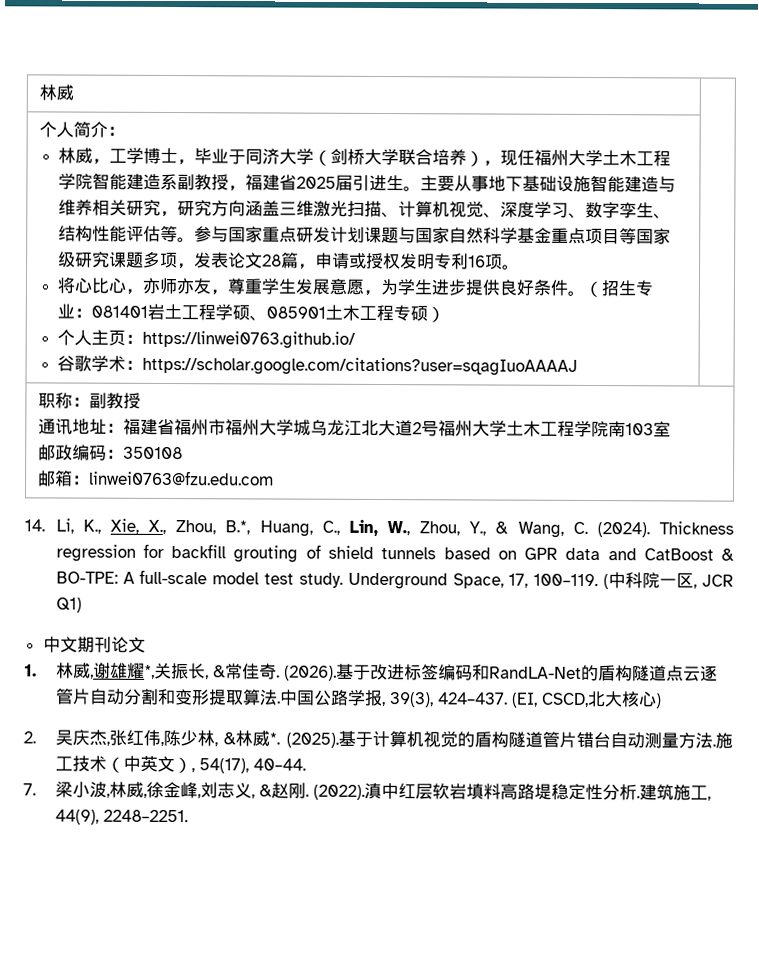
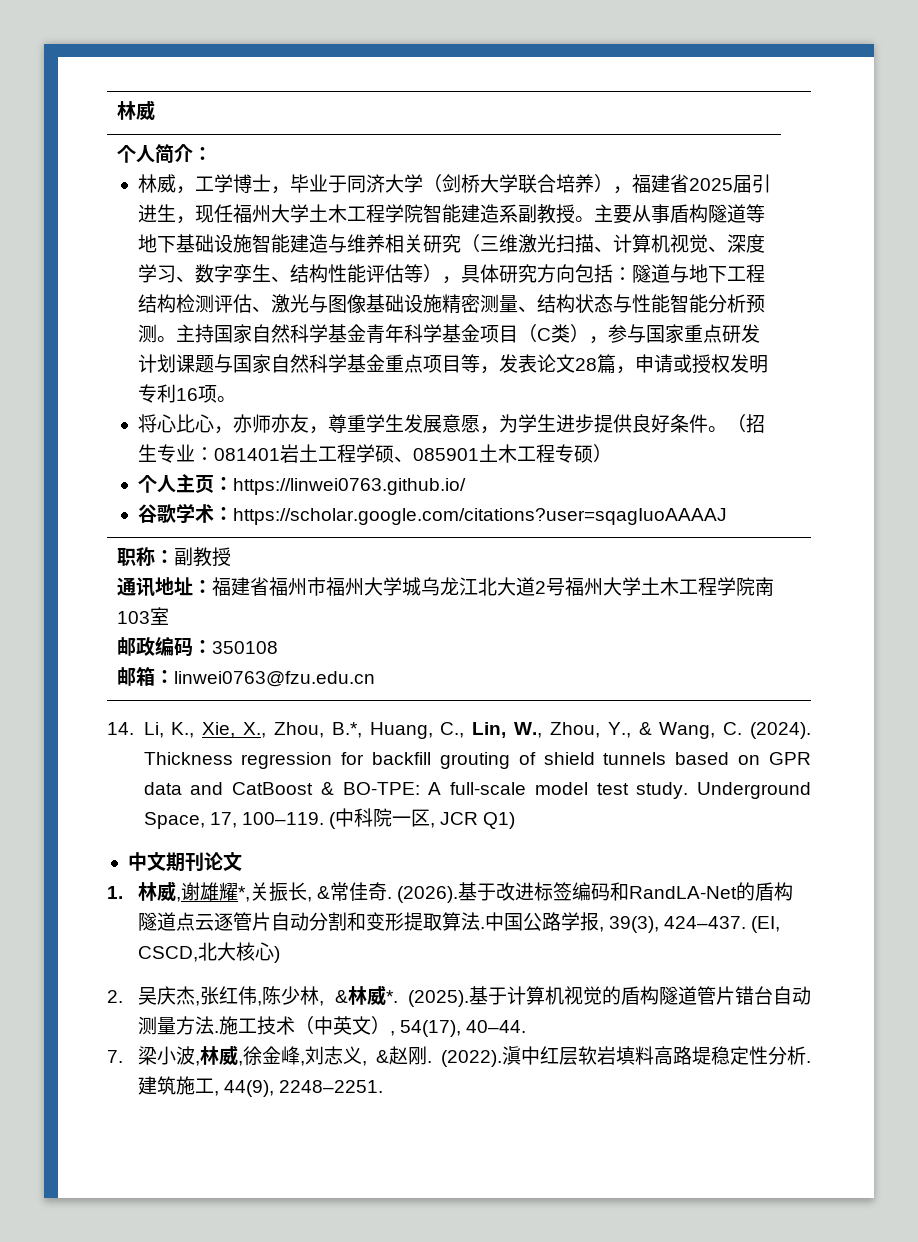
- 林威，工学博士，毕业于同济大学（剑桥大学联合培养），现任福州大学土木工程学院智能建造系副教授，福建省2025届引进生。主要从事地下基础设施智能建造与维养相关研究，研究方向涵盖三维激光扫描、计算机视觉、深度学习、数字孪生、结构性能评估等。参与国家重点研发计划课题与国家自然科学基金重点项目等国家级研究课题多项，发表论文28篇，申请或授权发明专利16项。
+ 林威，工学博士，毕业于同济大学（剑桥大学联合培养），福建省2025届引进生，现任福州大学土木工程学院智能建造系副教授。主要从事盾构隧道等地下基础设施智能建造与维养相关研究（三维激光扫描、计算机视觉、深度学习、数字孪生、结构性能评估等），具体研究方向包括：隧道与地下工程结构检测评估、激光与图像基础设施精密测量、结构状态与性能智能分析预测。主持国家自然科学基金青年科学基金项目（C类），参与国家重点研发计划课题与国家自然科学基金重点项目等，发表论文28篇，申请或授权发明专利16项。
  职称：副教授
  通讯地址：福建省福州市福州大学城乌龙江北大道2号福州大学土木工程学院南103室
  邮政编码：350108
- 邮箱：linwei0763@fzu.edu.com
+ 邮箱：linwei0763@fzu.edu.cn

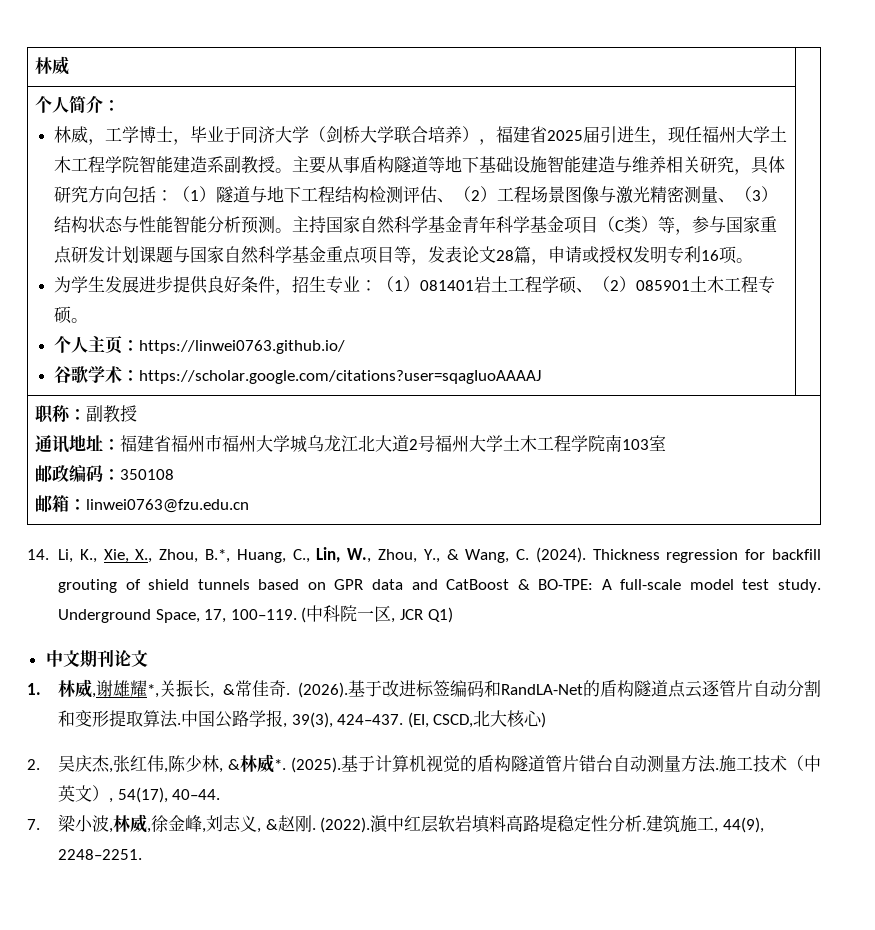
- 主要从事盾构隧道等地下基础设施智能建造与维养相关研究（三维激光扫描、计算机视觉、深度学习、数字孪生、结构性能评估等），具体研究方向包括：隧道与地下工程结构检测评估、激光与图像基础设施精密测量、结构状态与性能智能分析预测。
+ 主要从事盾构隧道等地下基础设施智能建造与维养相关研究，具体研究方向包括：（1）隧道与地下工程结构检测评估、（2）工程场景图像与激光精密测量、（3）结构状态与性能智能分析预测。
- 主持国家自然科学基金青年科学基金项目（C类），参与国家重点研发计划课题与国家自然科学基金重点项目等，发表论文28篇，申请或授权发明专利16项。
+ 主持国家自然科学基金青年科学基金项目（C类）等，参与国家重点研发计划课题与国家自然科学基金重点项目等，发表论文28篇，申请或授权发明专利16项。
- 将心比心，亦师亦友，尊重学生发展意愿，为学生进步提供良好条件。（招生专业：081401岩土工程学硕、085901土木工程专硕）
+ 为学生发展进步提供良好条件，招生专业：（1）081401岩土工程学硕、（2）085901土木工程专硕。

